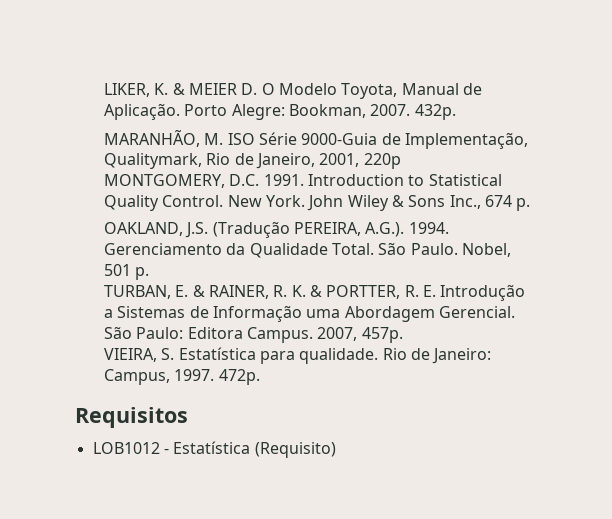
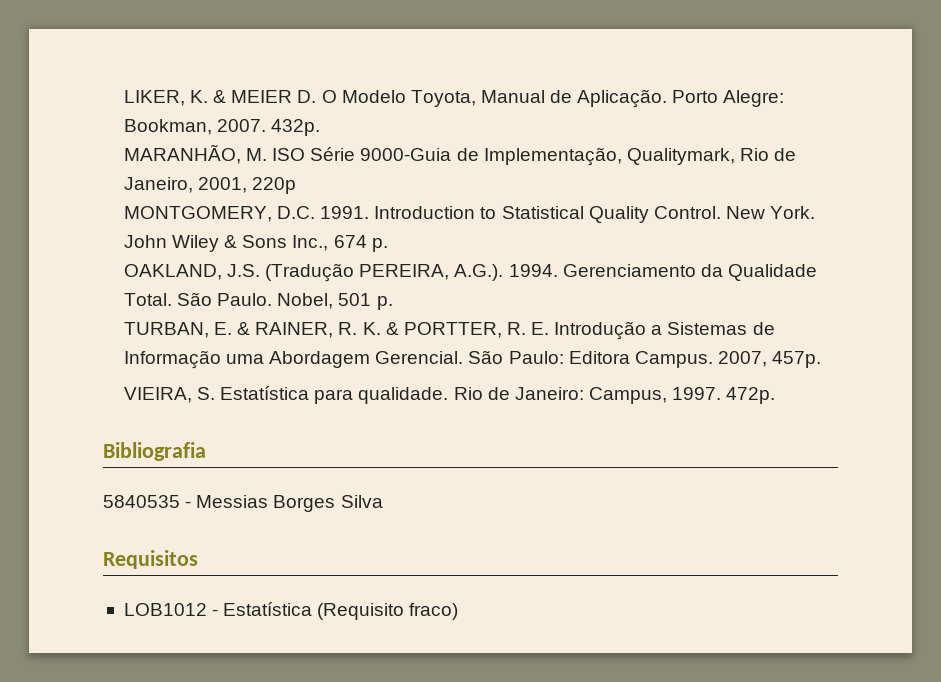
+ Bibliografia
+ 5840535 - Messias Borges Silva
- LOB1012 - Estatística (Requisito)
+ LOB1012 - Estatística (Requisito fraco)

